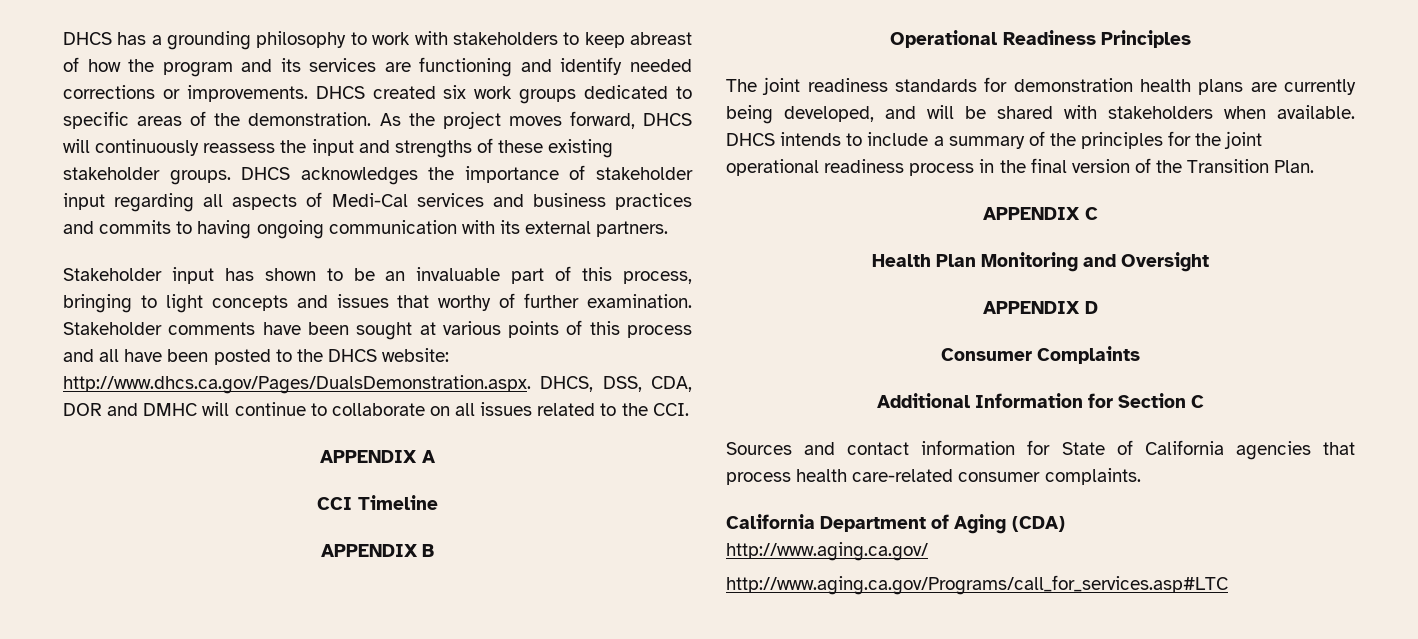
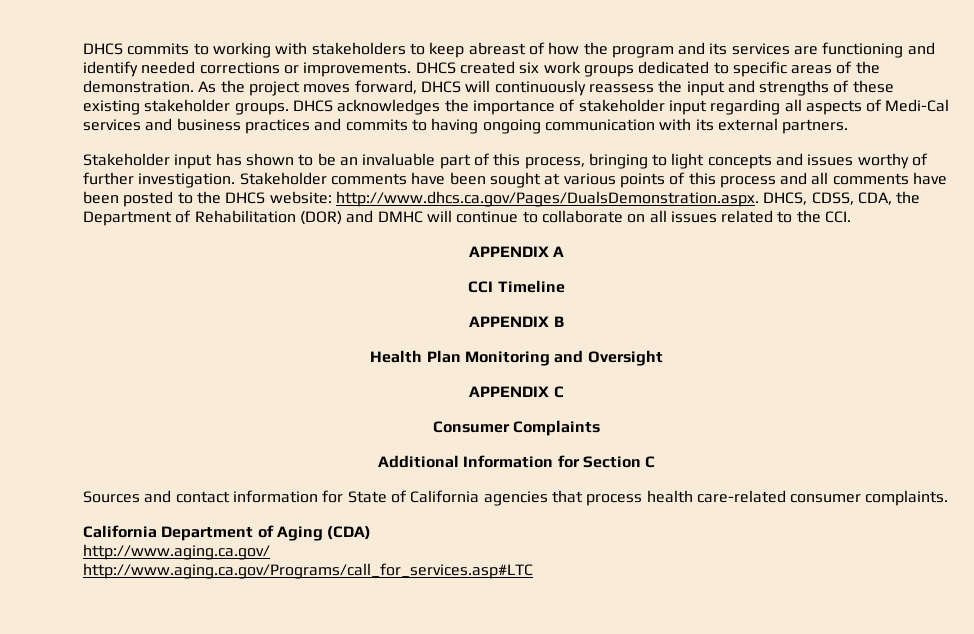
- DHCS has a grounding philosophy to work with stakeholders to keep abreast of how the program and its services are functioning and identify needed corrections or improvements.
+ DHCS commits to working with stakeholders to keep abreast of how the program and its services are functioning and identify needed corrections or improvements.
- Stakeholder input has shown to be an invaluable part of this process, bringing to light concepts and issues that worthy of further examination.
+ Stakeholder input has shown to be an invaluable part of this process, bringing to light concepts and issues worthy of further investigation.
- Stakeholder comments have been sought at various points of this process and all have been posted to the DHCS website: http://www.dhcs.ca.gov/Pages/DualsDemonstration.aspx. DHCS, DSS, CDA, DOR and DMHC will continue to collaborate on all issues related to the CCI.
+ Stakeholder comments have been sought at various points of this process and all comments have been posted to the DHCS website: http://www.dhcs.ca.gov/Pages/DualsDemonstration.aspx. DHCS, CDSS, CDA, the Department of Rehabilitation (DOR) and DMHC will continue to collaborate on all issues related to the CCI.
- Operational Readiness Principles
- The joint readiness standards for demonstration health plans are currently being developed, and will be shared with stakeholders when available. DHCS intends to include a summary of the principles for the joint operational readiness process in the final version of the Transition Plan.
- APPENDIX C
- APPENDIX D
+ APPENDIX C

